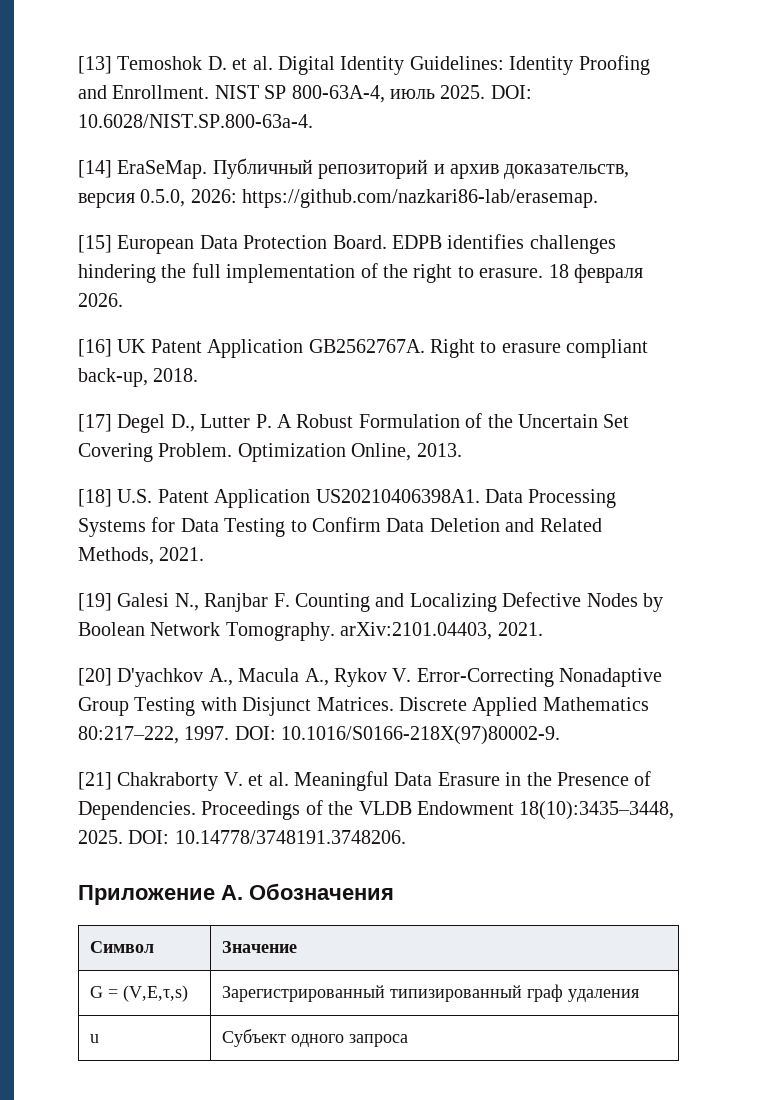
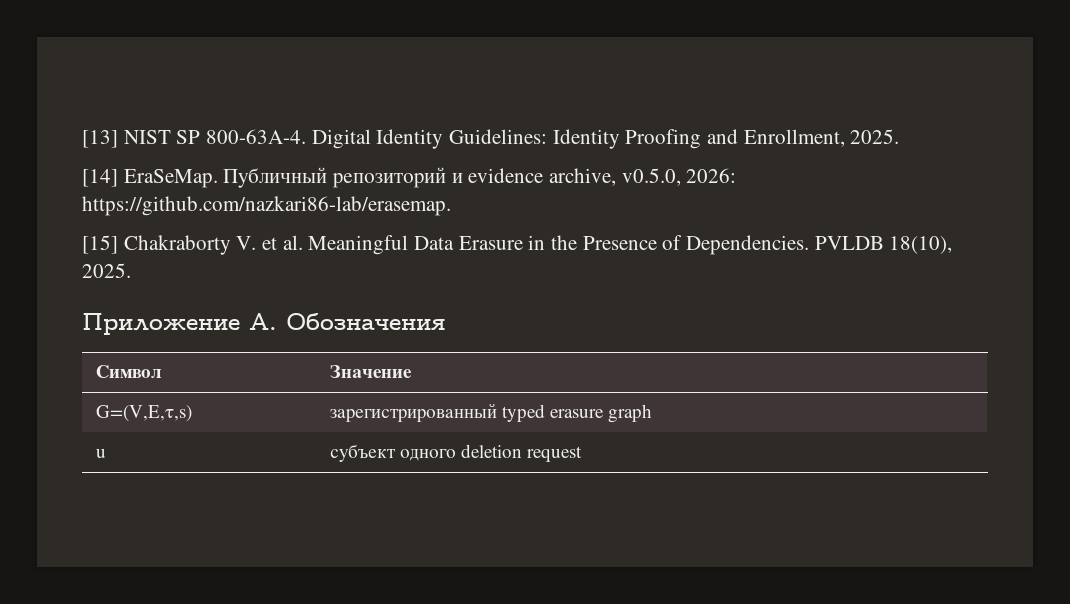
- [13] Temoshok D. et al. Digital Identity Guidelines: Identity Proofing and Enrollment. NIST SP 800-63A-4, июль 2025. DOI: 10.6028/NIST.SP.800-63a-4.
+ [13] NIST SP 800-63A-4. Digital Identity Guidelines: Identity Proofing and Enrollment, 2025.
- Публичный репозиторий и архив доказательств, версия 0.5.0, 2026: https://github.com/nazkari86-lab/erasemap.
+ Публичный репозиторий и evidence archive, v0.5.0, 2026: https://github.com/nazkari86-lab/erasemap.
- [15] European Data Protection Board. EDPB identifies challenges hindering the full implementation of the right to erasure. 18 февраля 2026.
- [16] UK Patent Application GB2562767A. Right to erasure compliant back-up, 2018.
- [17] Degel D., Lutter P. A Robust Formulation of the Uncertain Set Covering Problem. Optimization Online, 2013.
- [18] U.S. Patent Application US20210406398A1. Data Processing Systems for Data Testing to Confirm Data Deletion and Related Methods, 2021.
- [19] Galesi N., Ranjbar F. Counting and Localizing Defective Nodes by Boolean Network Tomography. arXiv:2101.04403, 2021.
- [20] D'yachkov A., Macula A., Rykov V. Error-Correcting Nonadaptive Group Testing with Disjunct Matrices. Discrete Applied Mathematics 80:217–222, 1997. DOI: 10.1016/S0166-218X(97)80002-9.
- [21] Chakraborty V. et al. Meaningful Data Erasure in the Presence of Dependencies.
+ [15] Chakraborty V. et al. Meaningful Data Erasure in the Presence of Dependencies.
- Proceedings of the VLDB Endowment 18(10):3435–3448, 2025. DOI: 10.14778/3748191.3748206.
+ PVLDB 18(10), 2025.
- G = (V,E,τ,s) | Зарегистрированный типизированный граф удаления
- u | Субъект одного запроса
+ G=(V,E,τ,s) | зарегистрированный typed erasure graph
+ u | субъект одного deletion request

